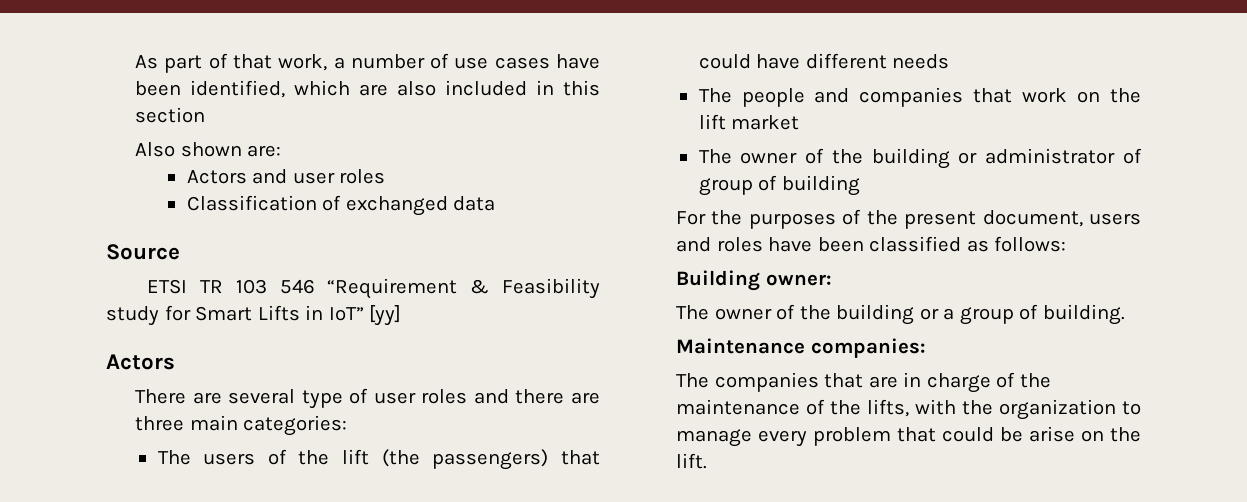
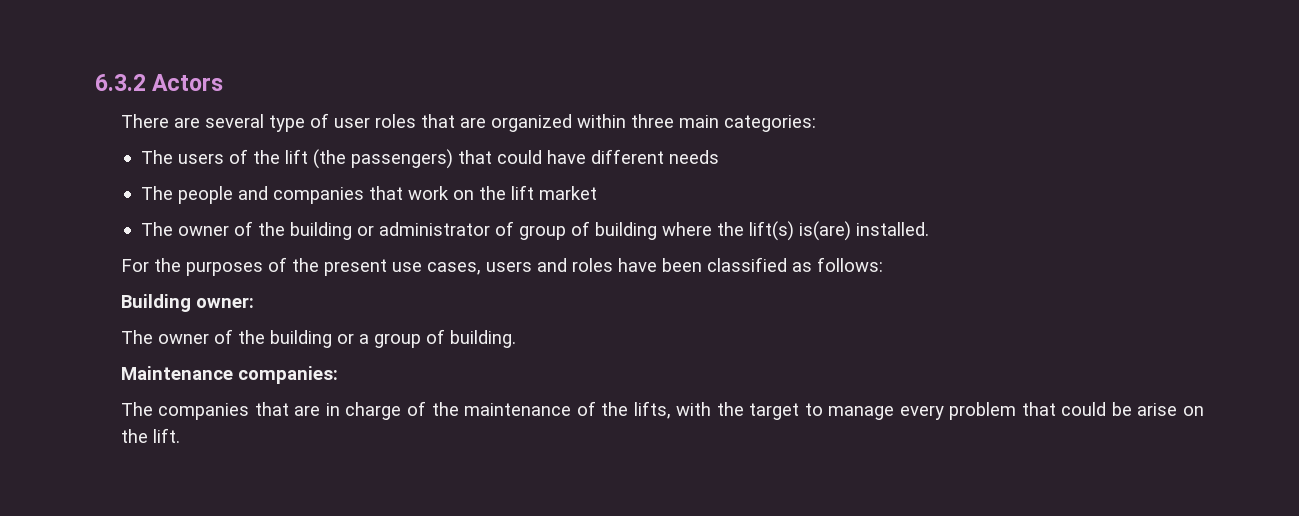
- As part of that work, a number of use cases have been identified, which are also included in this section
- Also shown are:
- Actors and user roles
- Classification of exchanged data
- Source
- ETSI TR 103 546 “Requirement & Feasibility study for Smart Lifts in IoT” [yy]
- Actors
+ 6.3.2 Actors
- There are several type of user roles and there are three main categories:
+ There are several type of user roles that are organized within three main categories:
- The owner of the building or administrator of group of building
+ The owner of the building or administrator of group of building where the lift(s) is(are) installed.
- For the purposes of the present document, users and roles have been classified as follows:
+ For the purposes of the present use cases, users and roles have been classified as follows:
- The companies that are in charge of the maintenance of the lifts, with the organization to manage every problem that could be arise on the lift.
+ The companies that are in charge of the maintenance of the lifts, with the target to manage every problem that could be arise on the lift.

